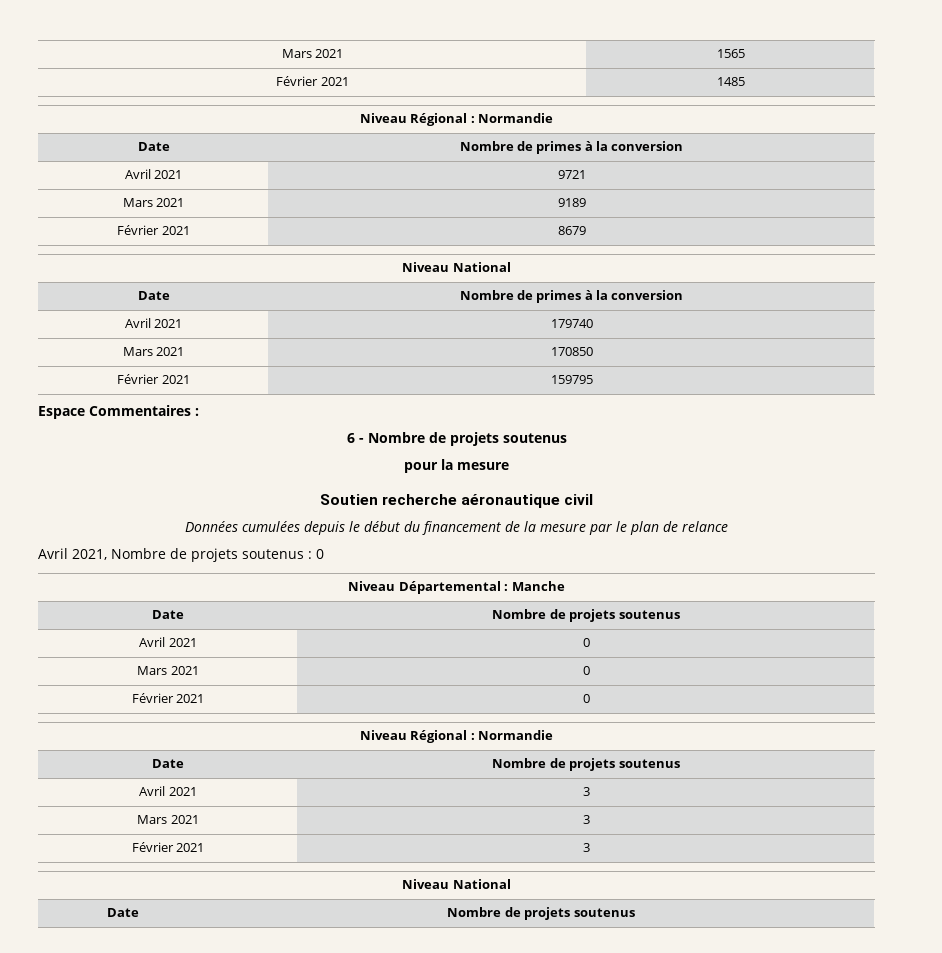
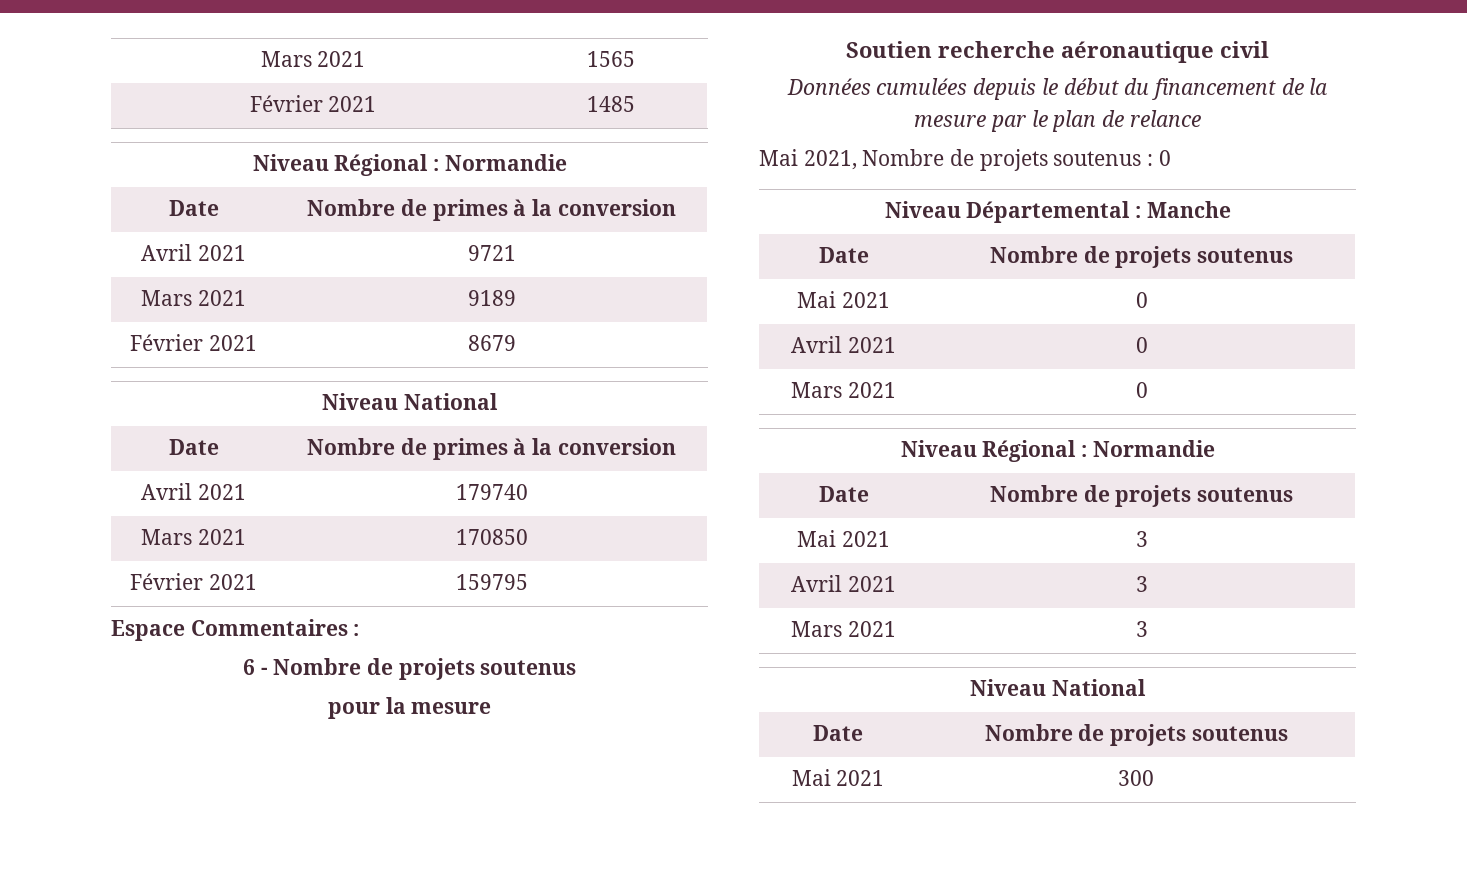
- Avril 2021, Nombre de projets soutenus : 0
+ Mai 2021, Nombre de projets soutenus : 0
+ Mai 2021 | 0
- Février 2021 | 0
+ Mai 2021 | 3
- Février 2021 | 3
+ Mai 2021 | 300

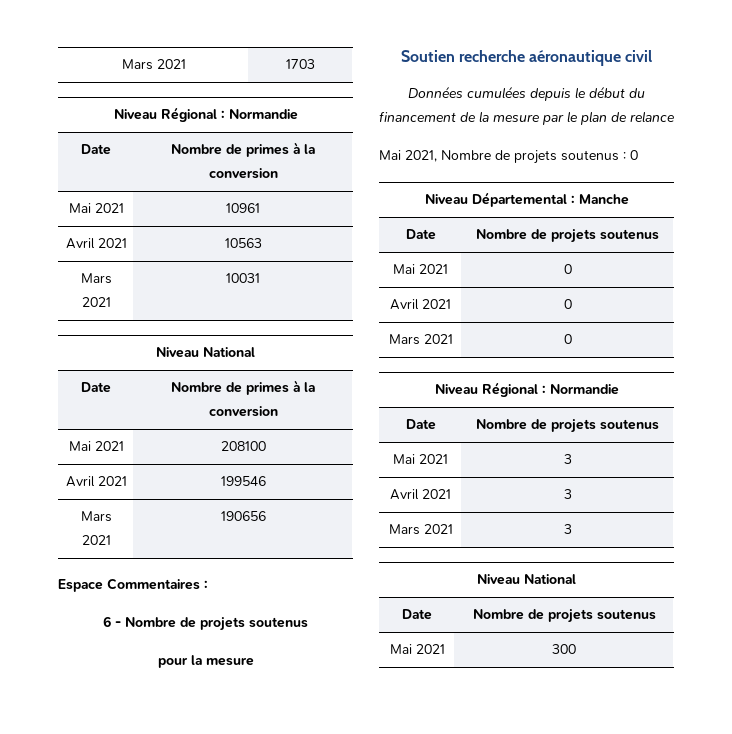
- Mars 2021 | 1565
- Février 2021 | 1485
+ Mars 2021 | 1703
- Avril 2021 | 9721
- Mars 2021 | 9189
- Février 2021 | 8679
+ Mai 2021 | 10961
+ Avril 2021 | 10563
+ Mars 2021 | 10031
- Avril 2021 | 179740
- Mars 2021 | 170850
- Février 2021 | 159795
+ Mai 2021 | 208100
+ Avril 2021 | 199546
+ Mars 2021 | 190656

